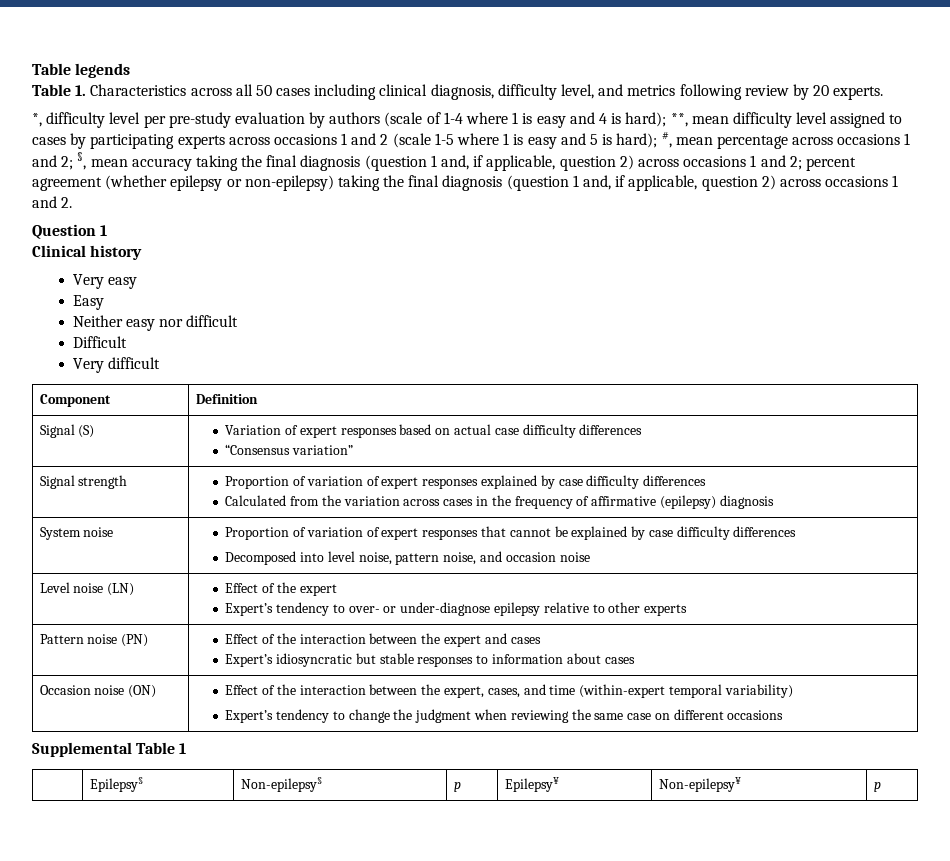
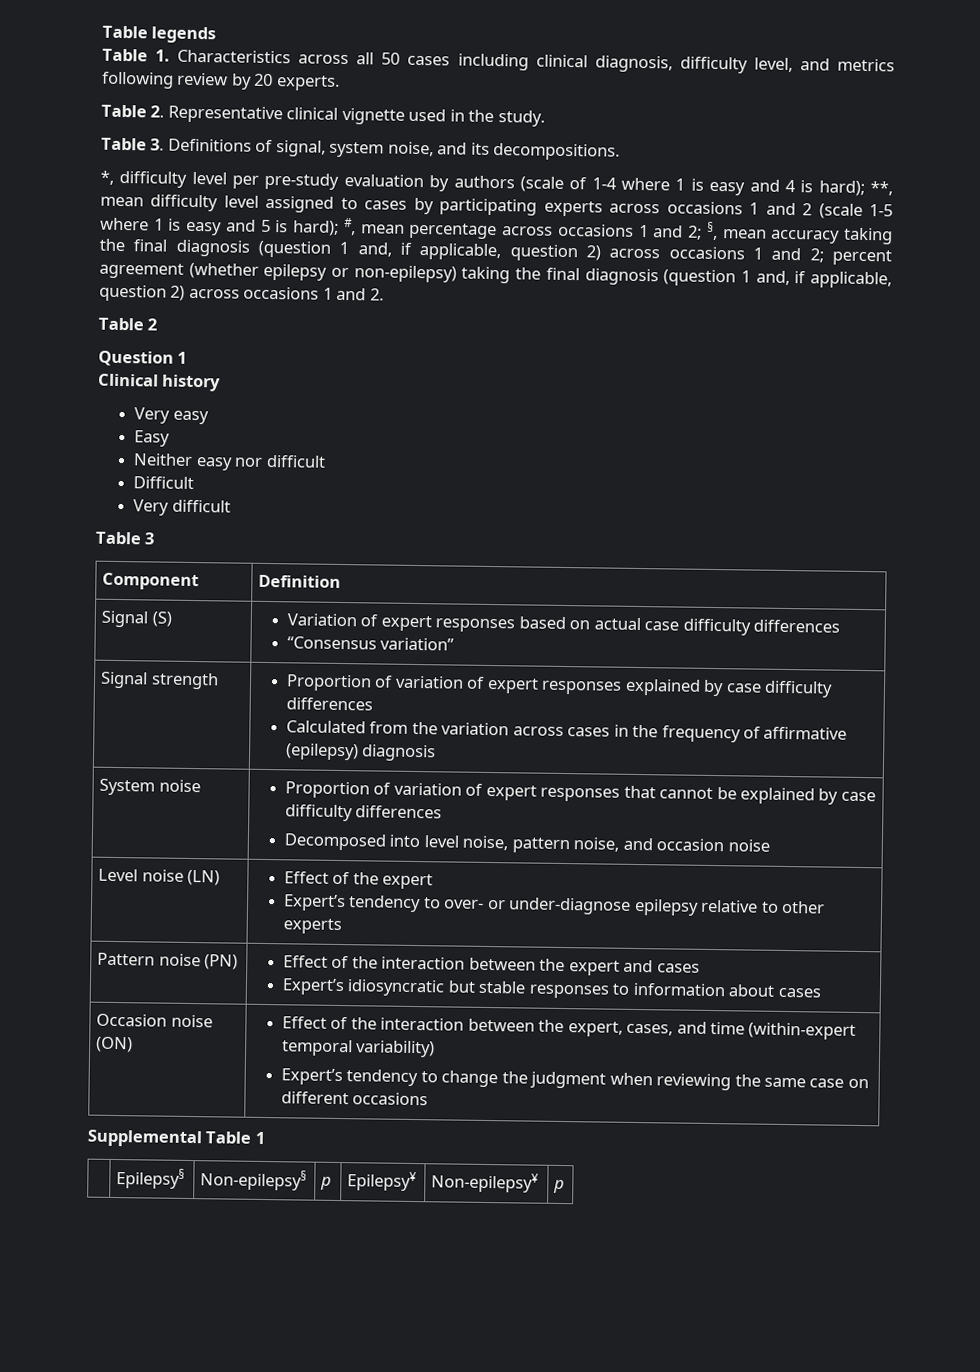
+ Table 2. Representative clinical vignette used in the study.
+ Table 3. Definitions of signal, system noise, and its decompositions.
+ Table 2
+ Table 3

